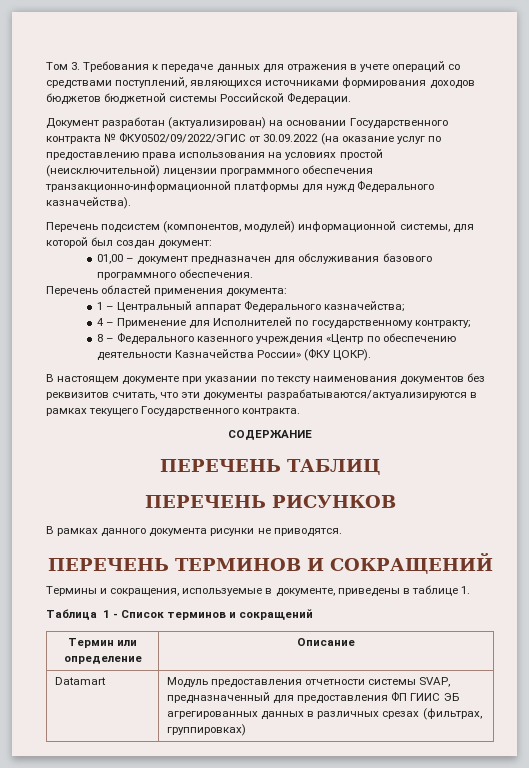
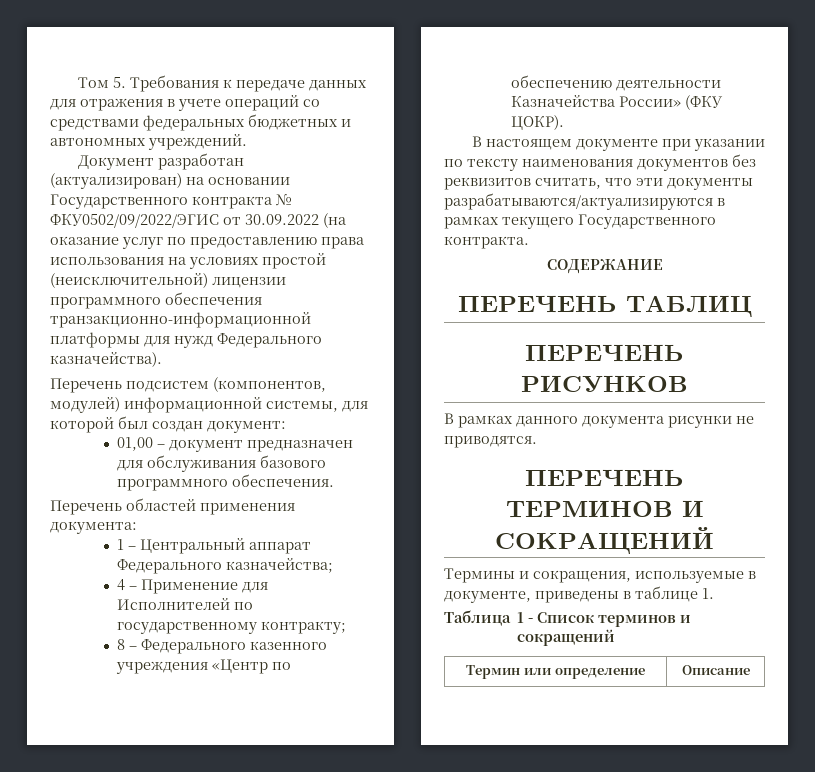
- Том 3. Требования к передаче данных для отражения в учете операций со средствами поступлений, являющихся источниками формирования доходов бюджетов бюджетной системы Российской Федерации.
+ Том 5. Требования к передаче данных для отражения в учете операций со средствами федеральных бюджетных и автономных учреждений.
- Datamart | Модуль предоставления отчетности системы SVAP, предназначенный для предоставления ФП ГИИС ЭБ агрегированных данных в различных срезах (фильтрах, группировках)

